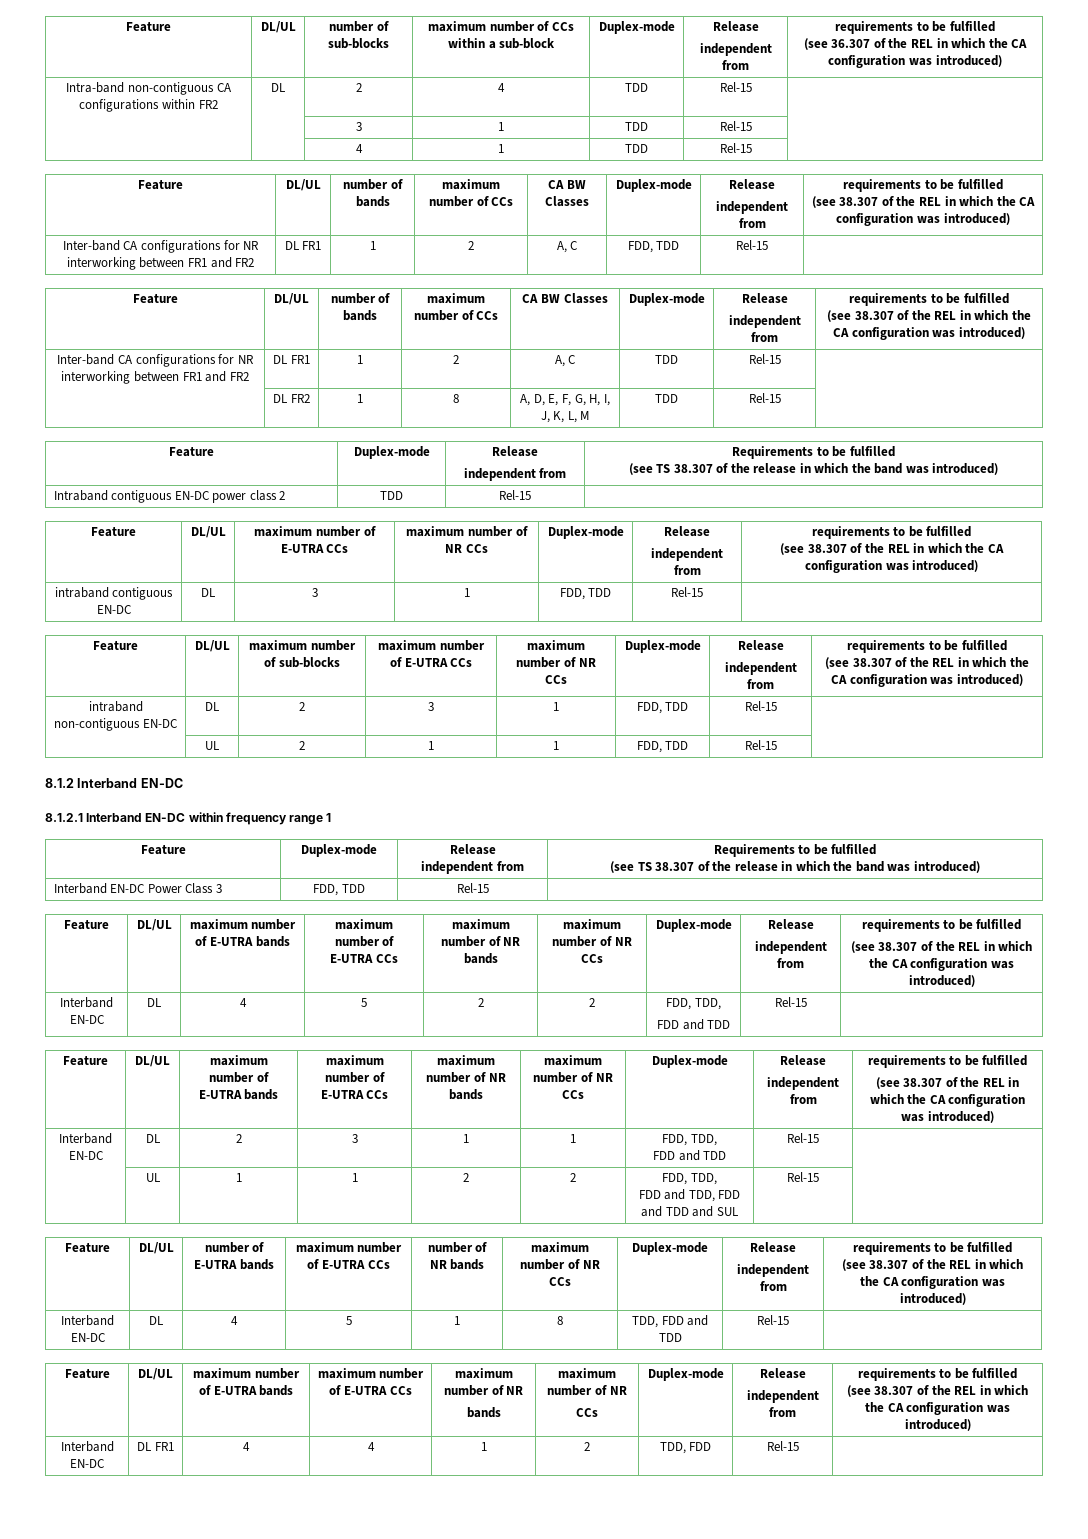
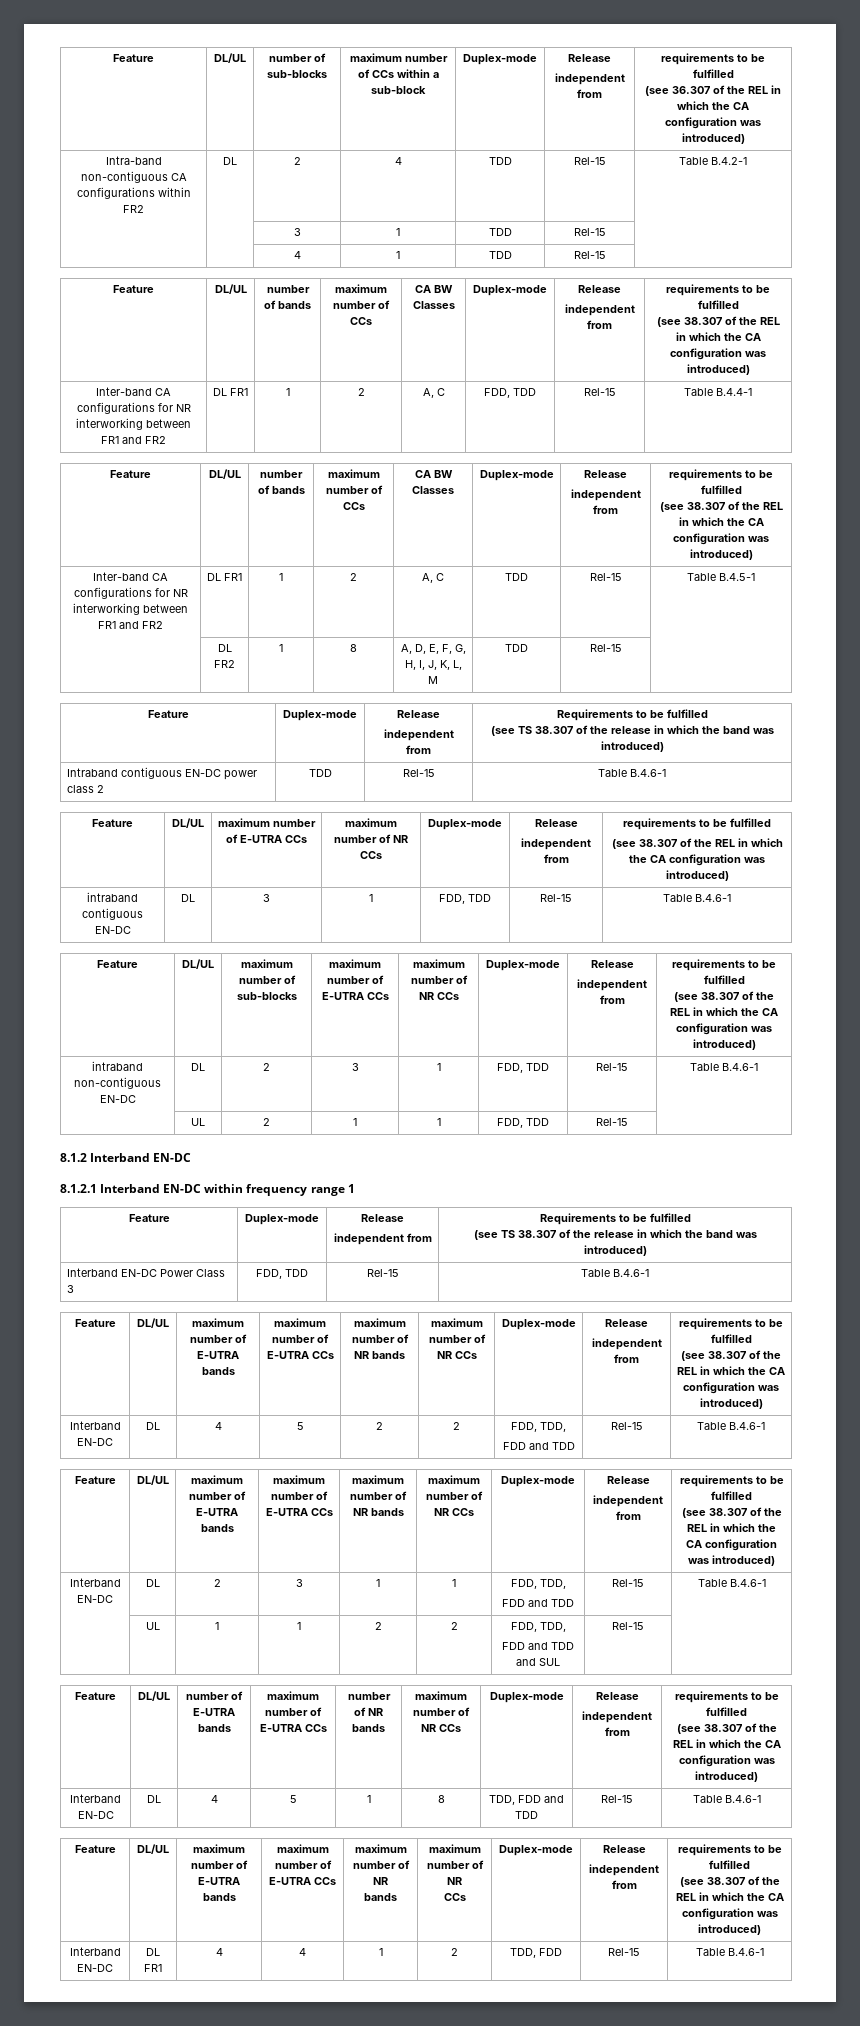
- Intra-band non-contiguous CA configurations within FR2 | DL | 2 | 4 | TDD | Rel-15 |
+ Intra-band non-contiguous CA configurations within FR2 | DL | 2 | 4 | TDD | Rel-15 | Table B.4.2-1
- Inter-band CA configurations for NR interworking between FR1 and FR2 | DL FR1 | 1 | 2 | A, C | FDD, TDD | Rel-15 |
+ Inter-band CA configurations for NR interworking between FR1 and FR2 | DL FR1 | 1 | 2 | A, C | FDD, TDD | Rel-15 | Table B.4.4-1
- Inter-band CA configurations for NR interworking between FR1 and FR2 | DL FR1 | 1 | 2 | A, C | TDD | Rel-15 |
+ Inter-band CA configurations for NR interworking between FR1 and FR2 | DL FR1 | 1 | 2 | A, C | TDD | Rel-15 | Table B.4.5-1
- Intraband contiguous EN-DC power class 2 | TDD | Rel-15 |
+ Intraband contiguous EN-DC power class 2 | TDD | Rel-15 | Table B.4.6-1
- intraband contiguous EN-DC | DL | 3 | 1 | FDD, TDD | Rel-15 |
+ intraband contiguous EN-DC | DL | 3 | 1 | FDD, TDD | Rel-15 | Table B.4.6-1
- intraband non-contiguous EN-DC | DL | 2 | 3 | 1 | FDD, TDD | Rel-15 |
+ intraband non-contiguous EN-DC | DL | 2 | 3 | 1 | FDD, TDD | Rel-15 | Table B.4.6-1
- Interband EN-DC Power Class 3 | FDD, TDD | Rel-15 |
+ Interband EN-DC Power Class 3 | FDD, TDD | Rel-15 | Table B.4.6-1
  Interband EN-DC | DL | 4 | 5 | 2 | 2 | FDD, TDD,
- FDD and TDD | Rel-15 |
+ FDD and TDD | Rel-15 | Table B.4.6-1
  Interband EN-DC | DL | 2 | 3 | 1 | 1 | FDD, TDD,
- FDD and TDD | Rel-15 |
+ FDD and TDD | Rel-15 | Table B.4.6-1
  | UL | 1 | 1 | 2 | 2 | FDD, TDD,
- FDD and TDD, FDD and TDD and SUL | Rel-15 |
+ FDD and TDD and SUL | Rel-15 |
- Interband EN-DC | DL | 4 | 5 | 1 | 8 | TDD, FDD and TDD | Rel-15 |
+ Interband EN-DC | DL | 4 | 5 | 1 | 8 | TDD, FDD and TDD | Rel-15 | Table B.4.6-1
- Interband EN-DC | DL FR1 | 4 | 4 | 1 | 2 | TDD, FDD | Rel-15 |
+ Interband EN-DC | DL FR1 | 4 | 4 | 1 | 2 | TDD, FDD | Rel-15 | Table B.4.6-1

